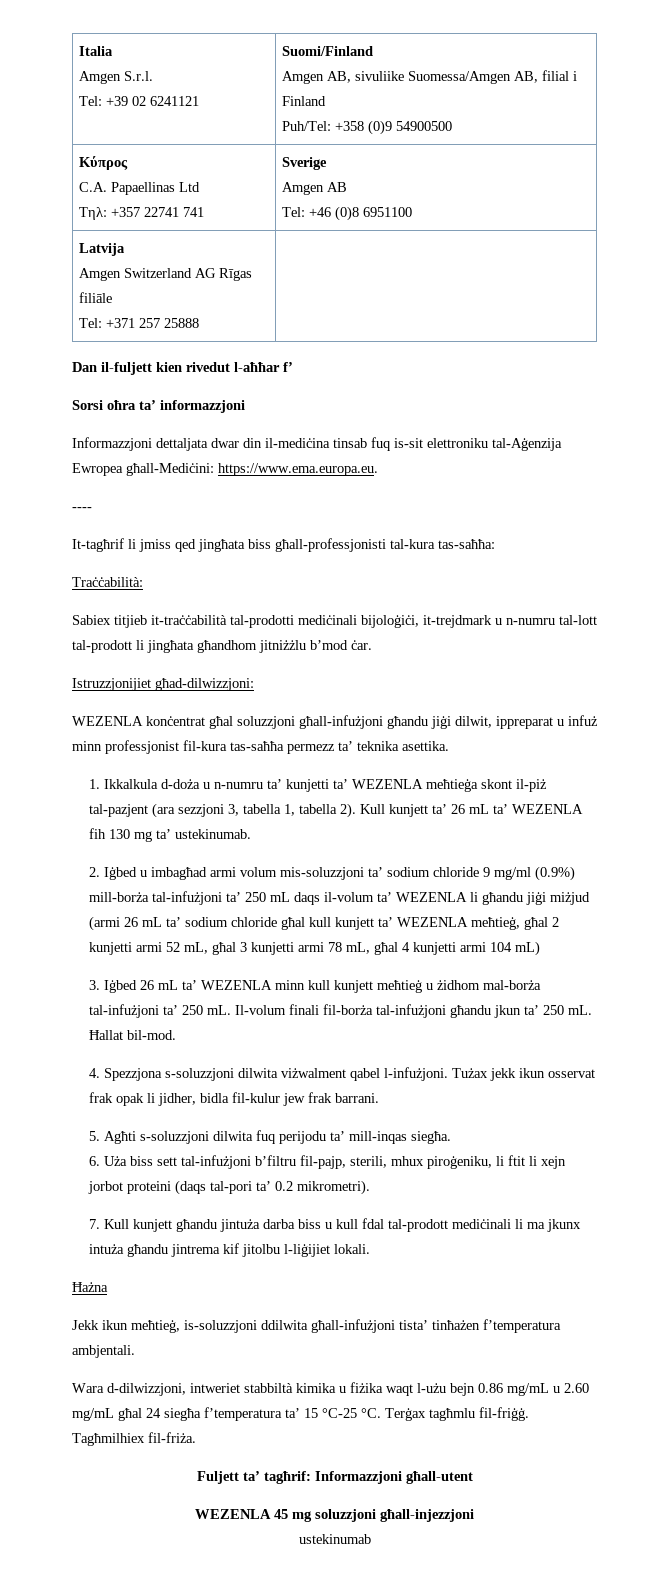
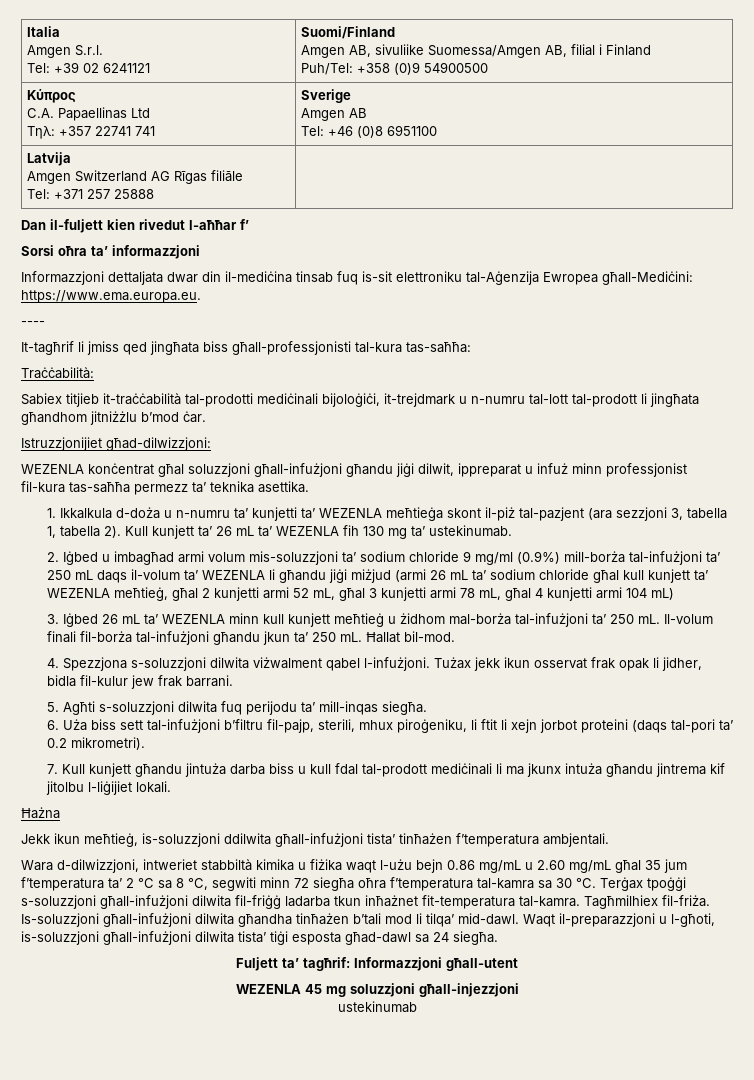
- Wara d-dilwizzjoni, intweriet stabbiltà kimika u fiżika waqt l-użu bejn 0.86 mg/mL u 2.60 mg/mL għal 24 siegħa f’temperatura ta’ 15 °C-25 °C. Terġax tagħmlu fil-friġġ. Tagħmilhiex fil-friża.
+ Wara d-dilwizzjoni, intweriet stabbiltà kimika u fiżika waqt l-użu bejn 0.86 mg/mL u 2.60 mg/mL għal 35 jum f’temperatura ta’ 2 °C sa 8 °C, segwiti minn 72 siegħa oħra f’temperatura tal-kamra sa 30 °C. Terġax tpoġġi s-soluzzjoni għall-infużjoni dilwita fil-friġġ ladarba tkun inħażnet fit-temperatura tal-kamra. Tagħmilhiex fil-friża. Is-soluzzjoni għall-infużjoni dilwita għandha tinħażen b’tali mod li tilqa’ mid-dawl. Waqt il-preparazzjoni u l-għoti, is-soluzzjoni għall-infużjoni dilwita tista’ tiġi esposta għad-dawl sa 24 siegħa.

